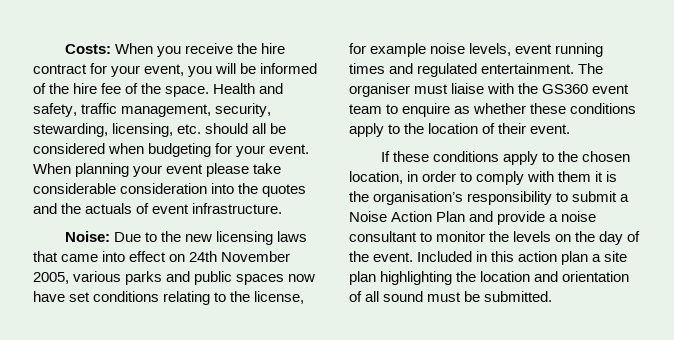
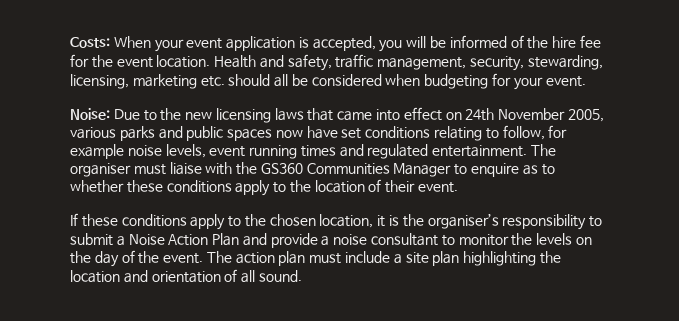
- Costs: When you receive the hire contract for your event, you will be informed of the hire fee of the space.
+ Costs: When your event application is accepted, you will be informed of the hire fee for the event location.
- Health and safety, traffic management, security, stewarding, licensing, etc. should all be considered when budgeting for your event. When planning your event please take considerable consideration into the quotes and the actuals of event infrastructure.
+ Health and safety, traffic management, security, stewarding, licensing, marketing etc. should all be considered when budgeting for your event.
- Noise: Due to the new licensing laws that came into effect on 24th November 2005, various parks and public spaces now have set conditions relating to the license, for example noise levels, event running times and regulated entertainment.
+ Noise: Due to the new licensing laws that came into effect on 24th November 2005, various parks and public spaces now have set conditions relating to follow, for example noise levels, event running times and regulated entertainment.
- The organiser must liaise with the GS360 event team to enquire as whether these conditions apply to the location of their event.
+ The organiser must liaise with the GS360 Communities Manager to enquire as to whether these conditions apply to the location of their event.
- If these conditions apply to the chosen location, in order to comply with them it is the organisation’s responsibility to submit a Noise Action Plan and provide a noise consultant to monitor the levels on the day of the event.
+ If these conditions apply to the chosen location, it is the organiser’s responsibility to submit a Noise Action Plan and provide a noise consultant to monitor the levels on the day of the event.
- Included in this action plan a site plan highlighting the location and orientation of all sound must be submitted.
+ The action plan must include a site plan highlighting the location and orientation of all sound.

